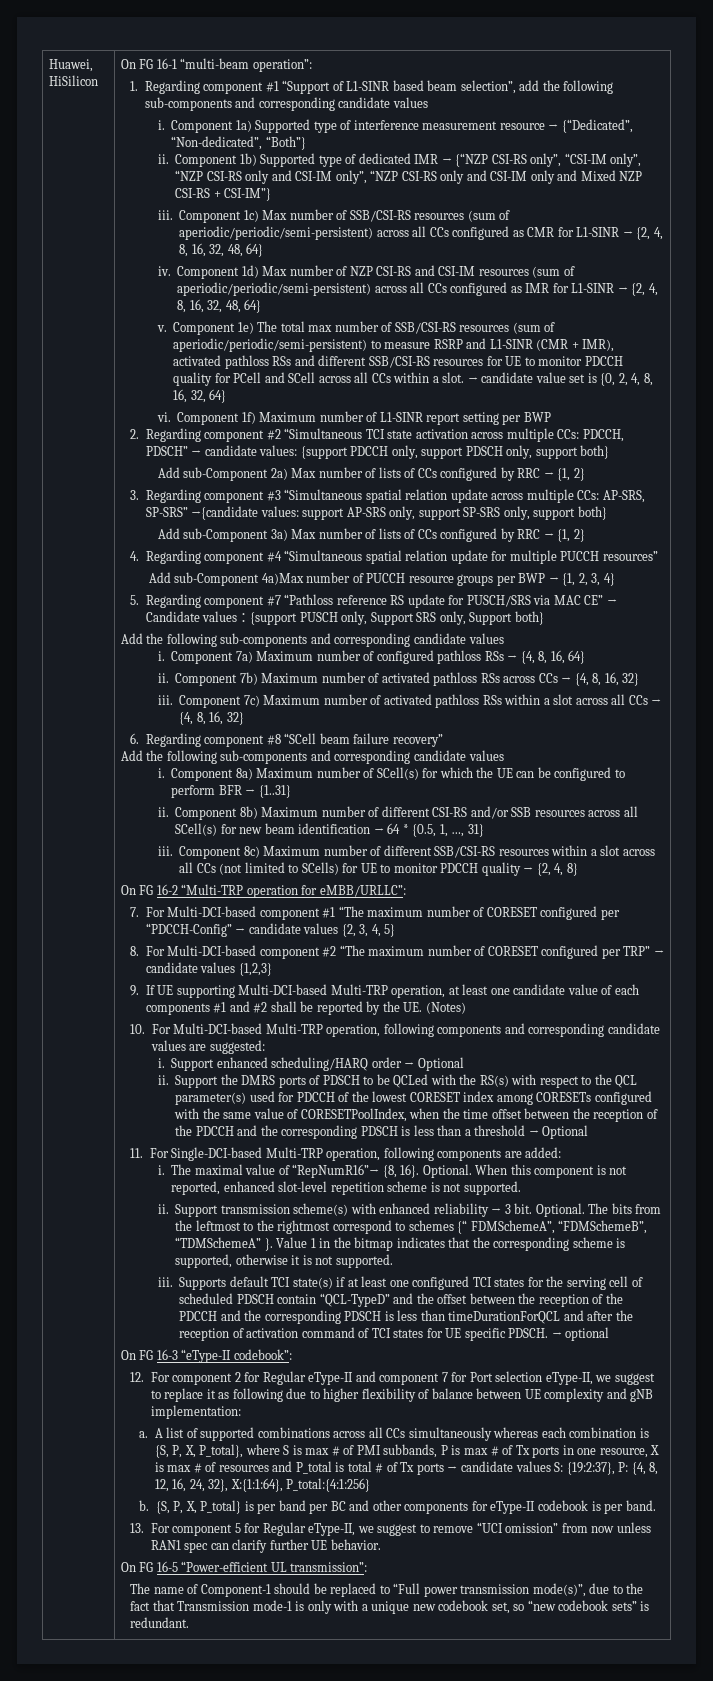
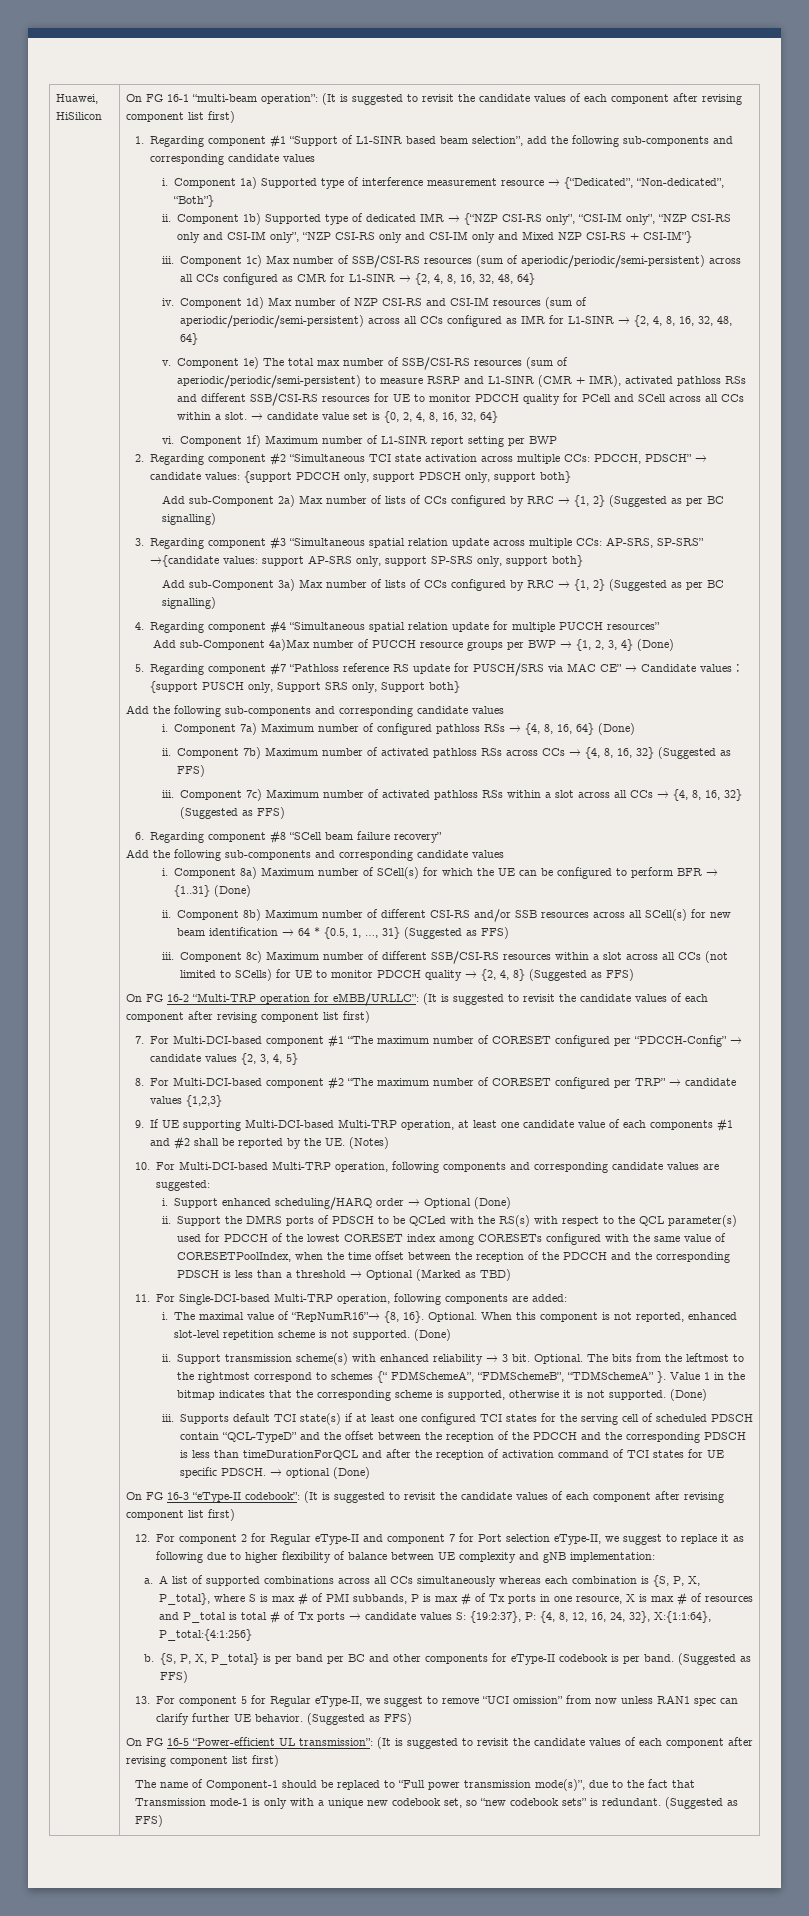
- On FG 16-1 “multi-beam operation”:
+ On FG 16-1 “multi-beam operation”: (It is suggested to revisit the candidate values of each component after revising component list first)
- Add sub-Component 2a) Max number of lists of CCs configured by RRC → {1, 2}
+ Add sub-Component 2a) Max number of lists of CCs configured by RRC → {1, 2} (Suggested as per BC signalling)
- Add sub-Component 3a) Max number of lists of CCs configured by RRC → {1, 2}
+ Add sub-Component 3a) Max number of lists of CCs configured by RRC → {1, 2} (Suggested as per BC signalling)
- Add sub-Component 4a)Max number of PUCCH resource groups per BWP → {1, 2, 3, 4}
+ Add sub-Component 4a)Max number of PUCCH resource groups per BWP → {1, 2, 3, 4} (Done)
- Component 7a) Maximum number of configured pathloss RSs → {4, 8, 16, 64}
+ Component 7a) Maximum number of configured pathloss RSs → {4, 8, 16, 64} (Done)
- Component 7b) Maximum number of activated pathloss RSs across CCs → {4, 8, 16, 32}
+ Component 7b) Maximum number of activated pathloss RSs across CCs → {4, 8, 16, 32} (Suggested as FFS)
- Component 7c) Maximum number of activated pathloss RSs within a slot across all CCs → {4, 8, 16, 32}
+ Component 7c) Maximum number of activated pathloss RSs within a slot across all CCs → {4, 8, 16, 32} (Suggested as FFS)
- Component 8a) Maximum number of SCell(s) for which the UE can be configured to perform BFR → {1..31}
+ Component 8a) Maximum number of SCell(s) for which the UE can be configured to perform BFR → {1..31} (Done)
- Component 8b) Maximum number of different CSI-RS and/or SSB resources across all SCell(s) for new beam identification → 64 * {0.5, 1, …, 31}
+ Component 8b) Maximum number of different CSI-RS and/or SSB resources across all SCell(s) for new beam identification → 64 * {0.5, 1, …, 31} (Suggested as FFS)
- Component 8c) Maximum number of different SSB/CSI-RS resources within a slot across all CCs (not limited to SCells) for UE to monitor PDCCH quality → {2, 4, 8}
+ Component 8c) Maximum number of different SSB/CSI-RS resources within a slot across all CCs (not limited to SCells) for UE to monitor PDCCH quality → {2, 4, 8} (Suggested as FFS)
- On FG 16-2 “Multi-TRP operation for eMBB/URLLC”:
+ On FG 16-2 “Multi-TRP operation for eMBB/URLLC”: (It is suggested to revisit the candidate values of each component after revising component list first)
- Support enhanced scheduling/HARQ order → Optional
+ Support enhanced scheduling/HARQ order → Optional (Done)
- Support the DMRS ports of PDSCH to be QCLed with the RS(s) with respect to the QCL parameter(s) used for PDCCH of the lowest CORESET index among CORESETs configured with the same value of CORESETPoolIndex, when the time offset between the reception of the PDCCH and the corresponding PDSCH is less than a threshold → Optional
+ Support the DMRS ports of PDSCH to be QCLed with the RS(s) with respect to the QCL parameter(s) used for PDCCH of the lowest CORESET index among CORESETs configured with the same value of CORESETPoolIndex, when the time offset between the reception of the PDCCH and the corresponding PDSCH is less than a threshold → Optional (Marked as TBD)
- When this component is not reported, enhanced slot-level repetition scheme is not supported.
+ When this component is not reported, enhanced slot-level repetition scheme is not supported. (Done)
- Value 1 in the bitmap indicates that the corresponding scheme is supported, otherwise it is not supported.
+ Value 1 in the bitmap indicates that the corresponding scheme is supported, otherwise it is not supported. (Done)
- → optional
+ → optional (Done)
- On FG 16-3 “eType-II codebook”:
+ On FG 16-3 “eType-II codebook”: (It is suggested to revisit the candidate values of each component after revising component list first)
- {S, P, X, P_total} is per band per BC and other components for eType-II codebook is per band.
+ {S, P, X, P_total} is per band per BC and other components for eType-II codebook is per band. (Suggested as FFS)
- 13. For component 5 for Regular eType-II, we suggest to remove “UCI omission” from now unless RAN1 spec can clarify further UE behavior.
+ 13. For component 5 for Regular eType-II, we suggest to remove “UCI omission” from now unless RAN1 spec can clarify further UE behavior. (Suggested as FFS)
- On FG 16-5 “Power-efficient UL transmission”:
+ On FG 16-5 “Power-efficient UL transmission”: (It is suggested to revisit the candidate values of each component after revising component list first)
- The name of Component-1 should be replaced to “Full power transmission mode(s)”, due to the fact that Transmission mode-1 is only with a unique new codebook set, so “new codebook sets” is redundant.
+ The name of Component-1 should be replaced to “Full power transmission mode(s)”, due to the fact that Transmission mode-1 is only with a unique new codebook set, so “new codebook sets” is redundant. (Suggested as FFS)

